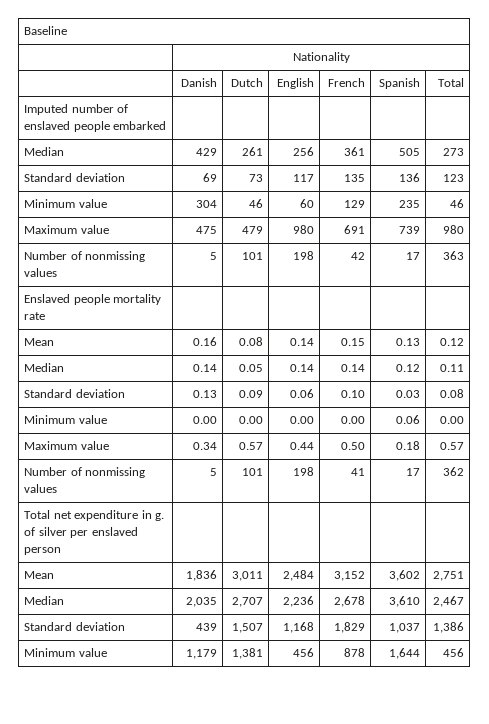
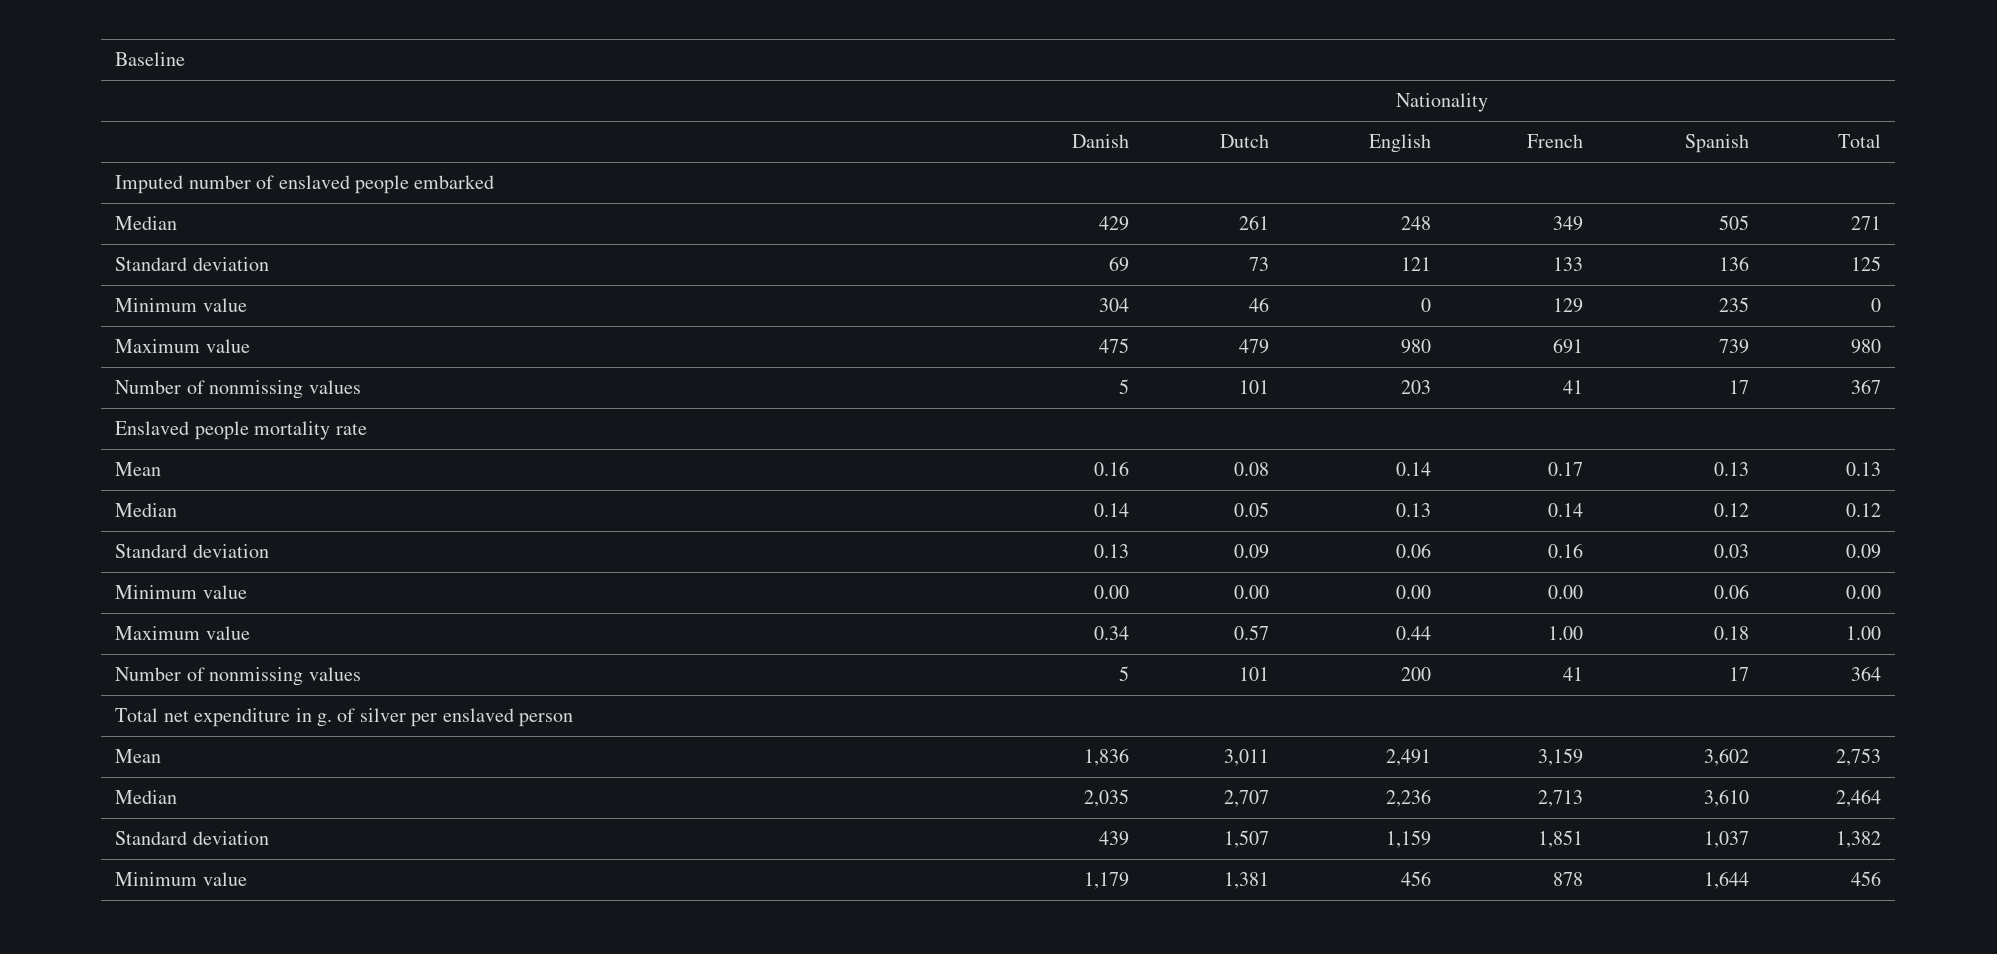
- Median | 429 | 261 | 256 | 361 | 505 | 273
+ Median | 429 | 261 | 248 | 349 | 505 | 271
- Standard deviation | 69 | 73 | 117 | 135 | 136 | 123
+ Standard deviation | 69 | 73 | 121 | 133 | 136 | 125
- Minimum value | 304 | 46 | 60 | 129 | 235 | 46
+ Minimum value | 304 | 46 | 0 | 129 | 235 | 0
- Number of nonmissing values | 5 | 101 | 198 | 42 | 17 | 363
+ Number of nonmissing values | 5 | 101 | 203 | 41 | 17 | 367
- Mean | 0.16 | 0.08 | 0.14 | 0.15 | 0.13 | 0.12
+ Mean | 0.16 | 0.08 | 0.14 | 0.17 | 0.13 | 0.13
- Median | 0.14 | 0.05 | 0.14 | 0.14 | 0.12 | 0.11
+ Median | 0.14 | 0.05 | 0.13 | 0.14 | 0.12 | 0.12
- Standard deviation | 0.13 | 0.09 | 0.06 | 0.10 | 0.03 | 0.08
+ Standard deviation | 0.13 | 0.09 | 0.06 | 0.16 | 0.03 | 0.09
- Maximum value | 0.34 | 0.57 | 0.44 | 0.50 | 0.18 | 0.57
- Number of nonmissing values | 5 | 101 | 198 | 41 | 17 | 362
+ Maximum value | 0.34 | 0.57 | 0.44 | 1.00 | 0.18 | 1.00
+ Number of nonmissing values | 5 | 101 | 200 | 41 | 17 | 364
- Mean | 1,836 | 3,011 | 2,484 | 3,152 | 3,602 | 2,751
+ Mean | 1,836 | 3,011 | 2,491 | 3,159 | 3,602 | 2,753
- Median | 2,035 | 2,707 | 2,236 | 2,678 | 3,610 | 2,467
+ Median | 2,035 | 2,707 | 2,236 | 2,713 | 3,610 | 2,464
- Standard deviation | 439 | 1,507 | 1,168 | 1,829 | 1,037 | 1,386
+ Standard deviation | 439 | 1,507 | 1,159 | 1,851 | 1,037 | 1,382

